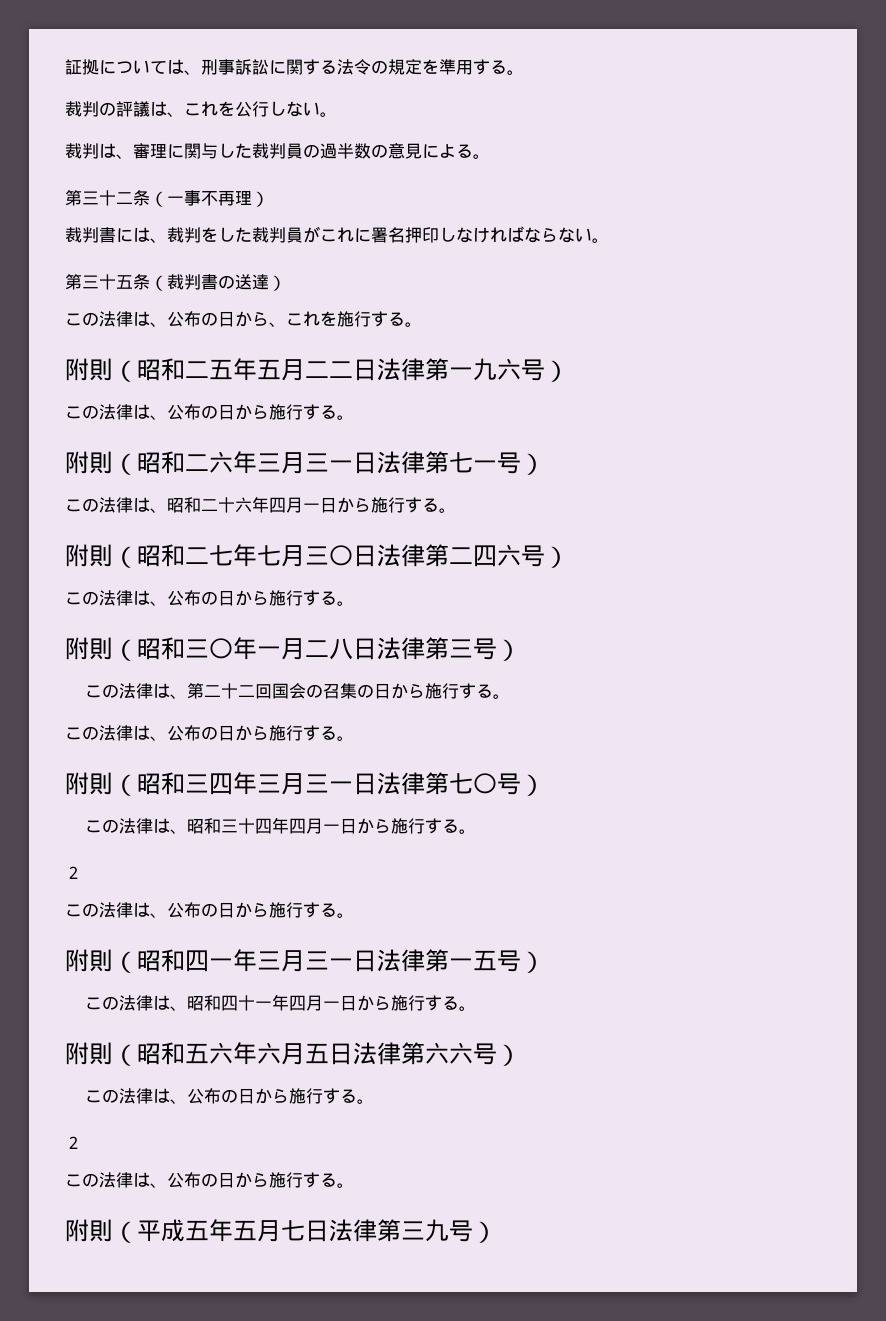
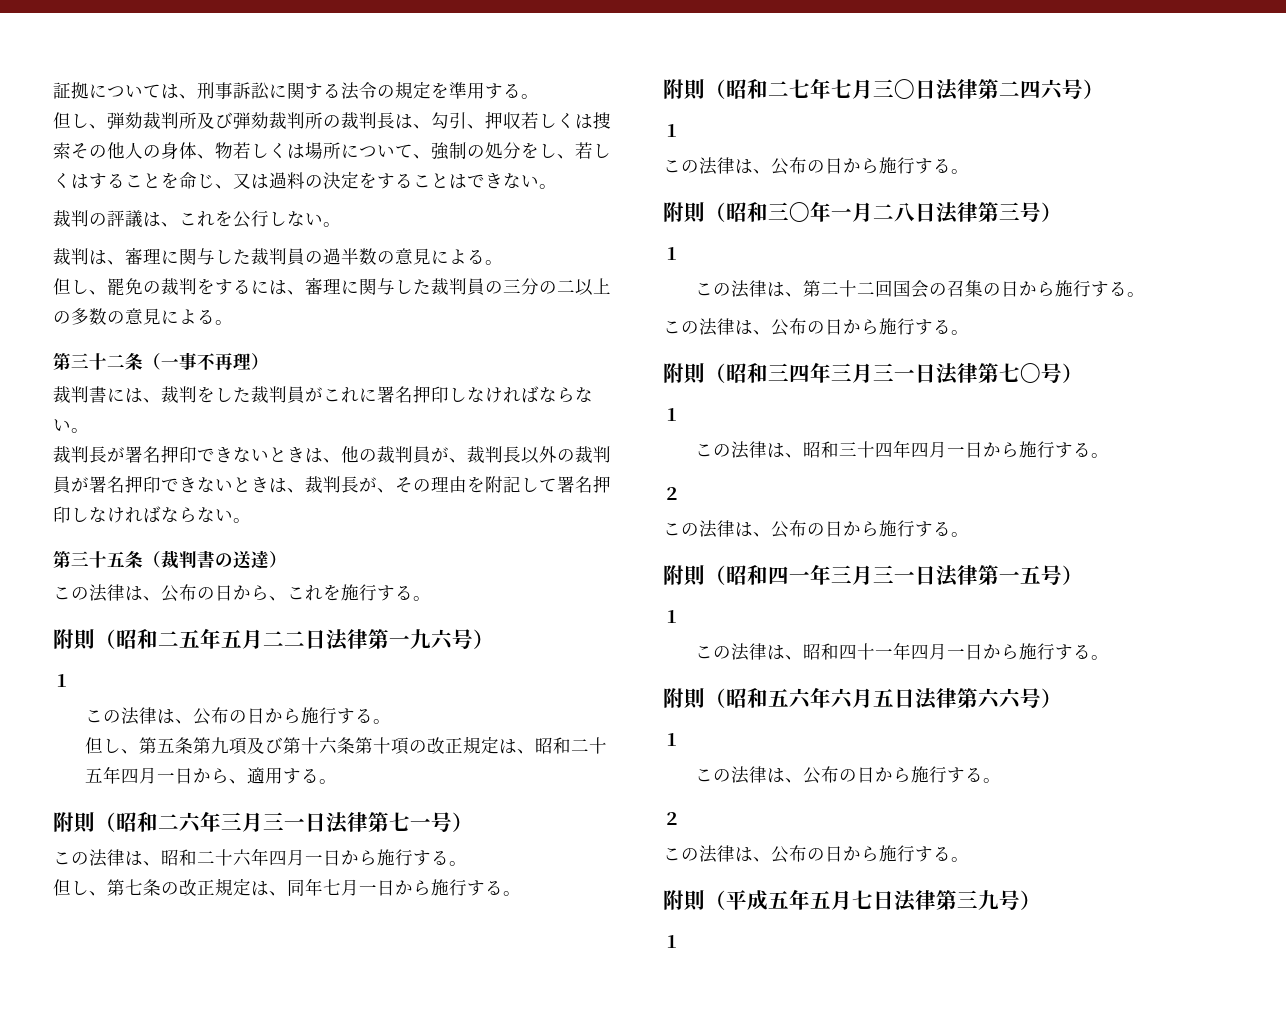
+ 但し、弾劾裁判所及び弾劾裁判所の裁判長は、勾引、押収若しくは捜索その他人の身体、物若しくは場所について、強制の処分をし、若しくはすることを命じ、又は過料の決定をすることはできない。
+ 但し、罷免の裁判をするには、審理に関与した裁判員の三分の二以上の多数の意見による。
+ 裁判長が署名押印できないときは、他の裁判員が、裁判長以外の裁判員が署名押印できないときは、裁判長が、その理由を附記して署名押印しなければならない。
  附則（昭和二五年五月二二日法律第一九六号）
+ １
  この法律は、公布の日から施行する。
+ 但し、第五条第九項及び第十六条第十項の改正規定は、昭和二十五年四月一日から、適用する。
+ 但し、第七条の改正規定は、同年七月一日から施行する。
  附則（昭和二七年七月三〇日法律第二四六号）
+ １
  附則（昭和三〇年一月二八日法律第三号）
+ １
  附則（昭和三四年三月三一日法律第七〇号）
+ １
  附則（昭和四一年三月三一日法律第一五号）
+ １
  附則（昭和五六年六月五日法律第六六号）
+ １
  附則（平成五年五月七日法律第三九号）
+ １

